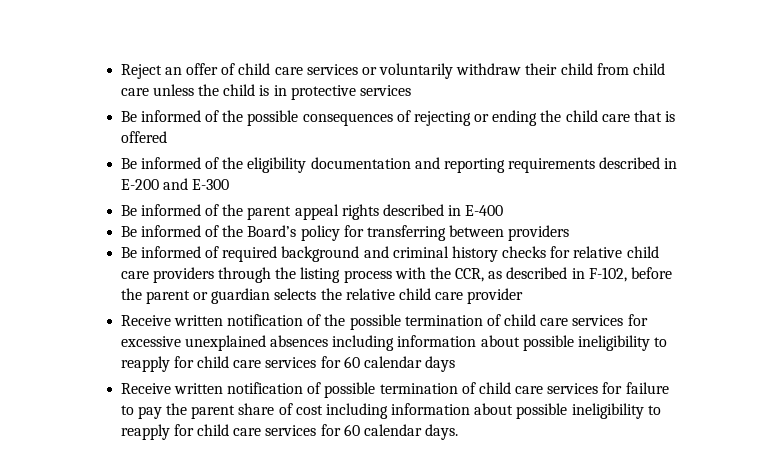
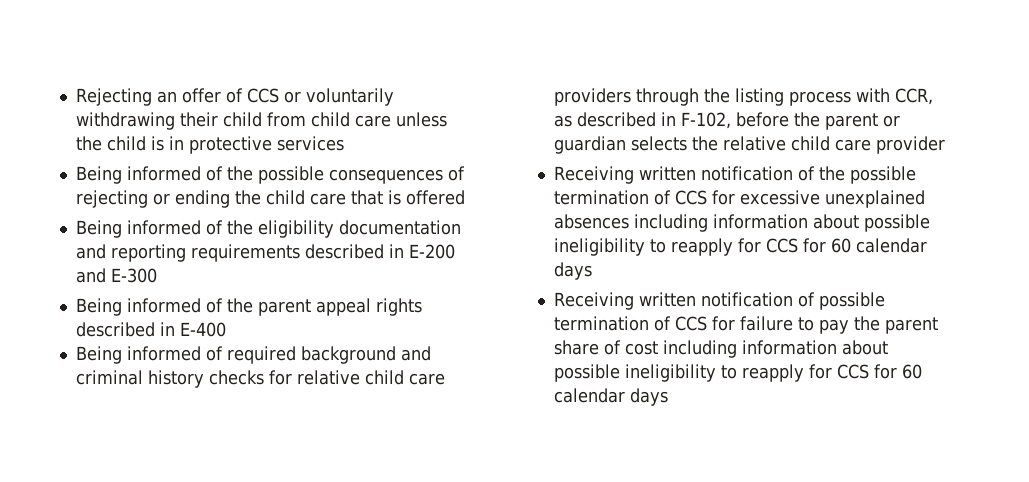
- Reject an offer of child care services or voluntarily withdraw their child from child care unless the child is in protective services
+ Rejecting an offer of CCS or voluntarily withdrawing their child from child care unless the child is in protective services
- Be informed of the possible consequences of rejecting or ending the child care that is offered
+ Being informed of the possible consequences of rejecting or ending the child care that is offered
- Be informed of the eligibility documentation and reporting requirements described in E-200 and E-300
+ Being informed of the eligibility documentation and reporting requirements described in E-200 and E-300
- Be informed of the parent appeal rights described in E-400
+ Being informed of the parent appeal rights described in E-400
- Be informed of the Board’s policy for transferring between providers
- Be informed of required background and criminal history checks for relative child care providers through the listing process with the CCR, as described in F-102, before the parent or guardian selects the relative child care provider
+ Being informed of required background and criminal history checks for relative child care providers through the listing process with CCR, as described in F-102, before the parent or guardian selects the relative child care provider
- Receive written notification of the possible termination of child care services for excessive unexplained absences including information about possible ineligibility to reapply for child care services for 60 calendar days
+ Receiving written notification of the possible termination of CCS for excessive unexplained absences including information about possible ineligibility to reapply for CCS for 60 calendar days
- Receive written notification of possible termination of child care services for failure to pay the parent share of cost including information about possible ineligibility to reapply for child care services for 60 calendar days.
+ Receiving written notification of possible termination of CCS for failure to pay the parent share of cost including information about possible ineligibility to reapply for CCS for 60 calendar days

